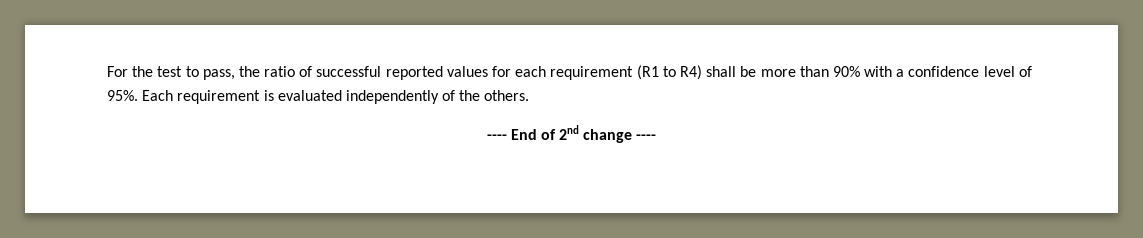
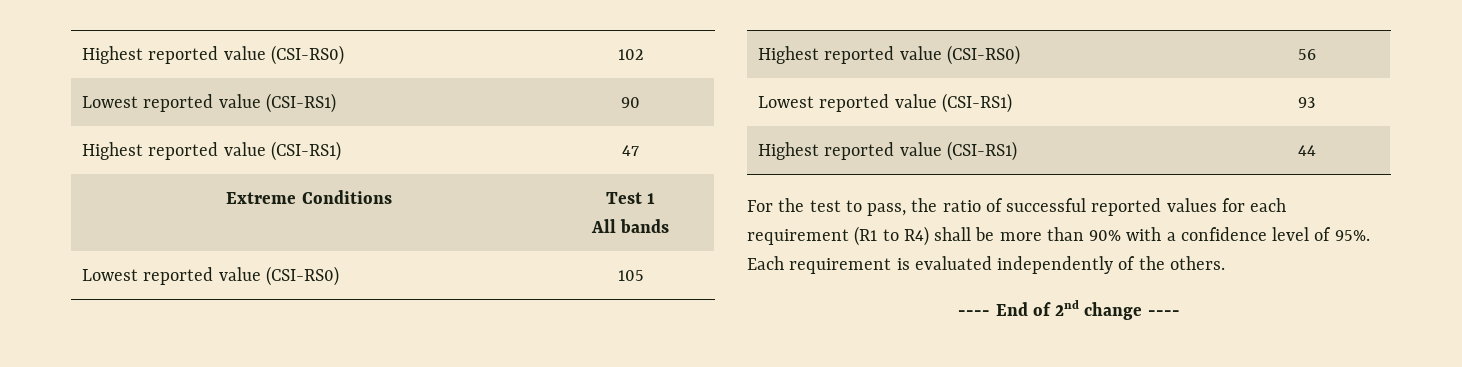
+ Highest reported value (CSI-RS0) | 102
+ Lowest reported value (CSI-RS1) | 90
+ Highest reported value (CSI-RS1) | 47
+ Extreme Conditions | Test 1
+ All bands
+ Lowest reported value (CSI-RS0) | 105
+ Highest reported value (CSI-RS0) | 56
+ Lowest reported value (CSI-RS1) | 93
+ Highest reported value (CSI-RS1) | 44

